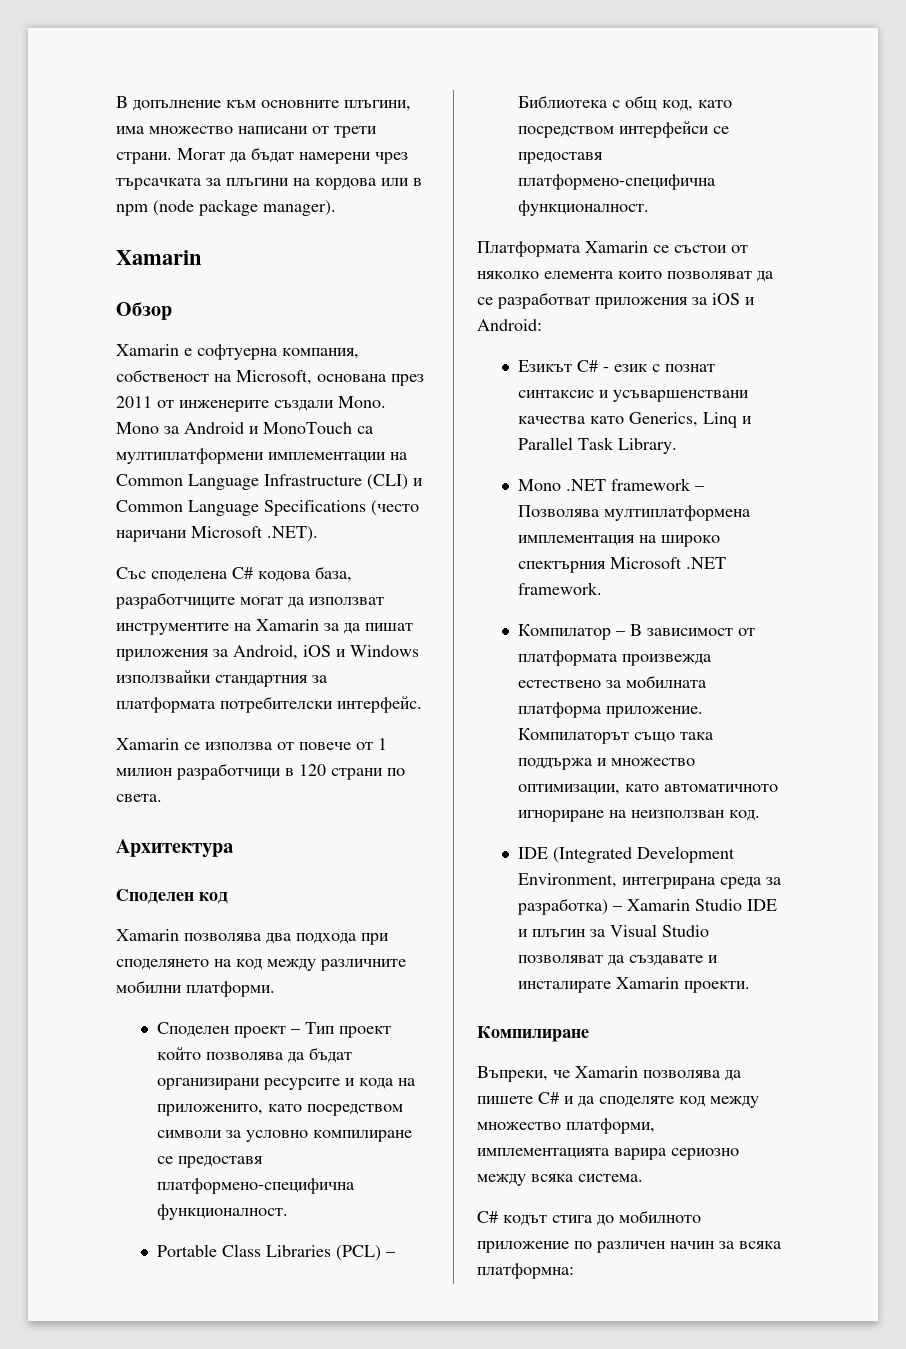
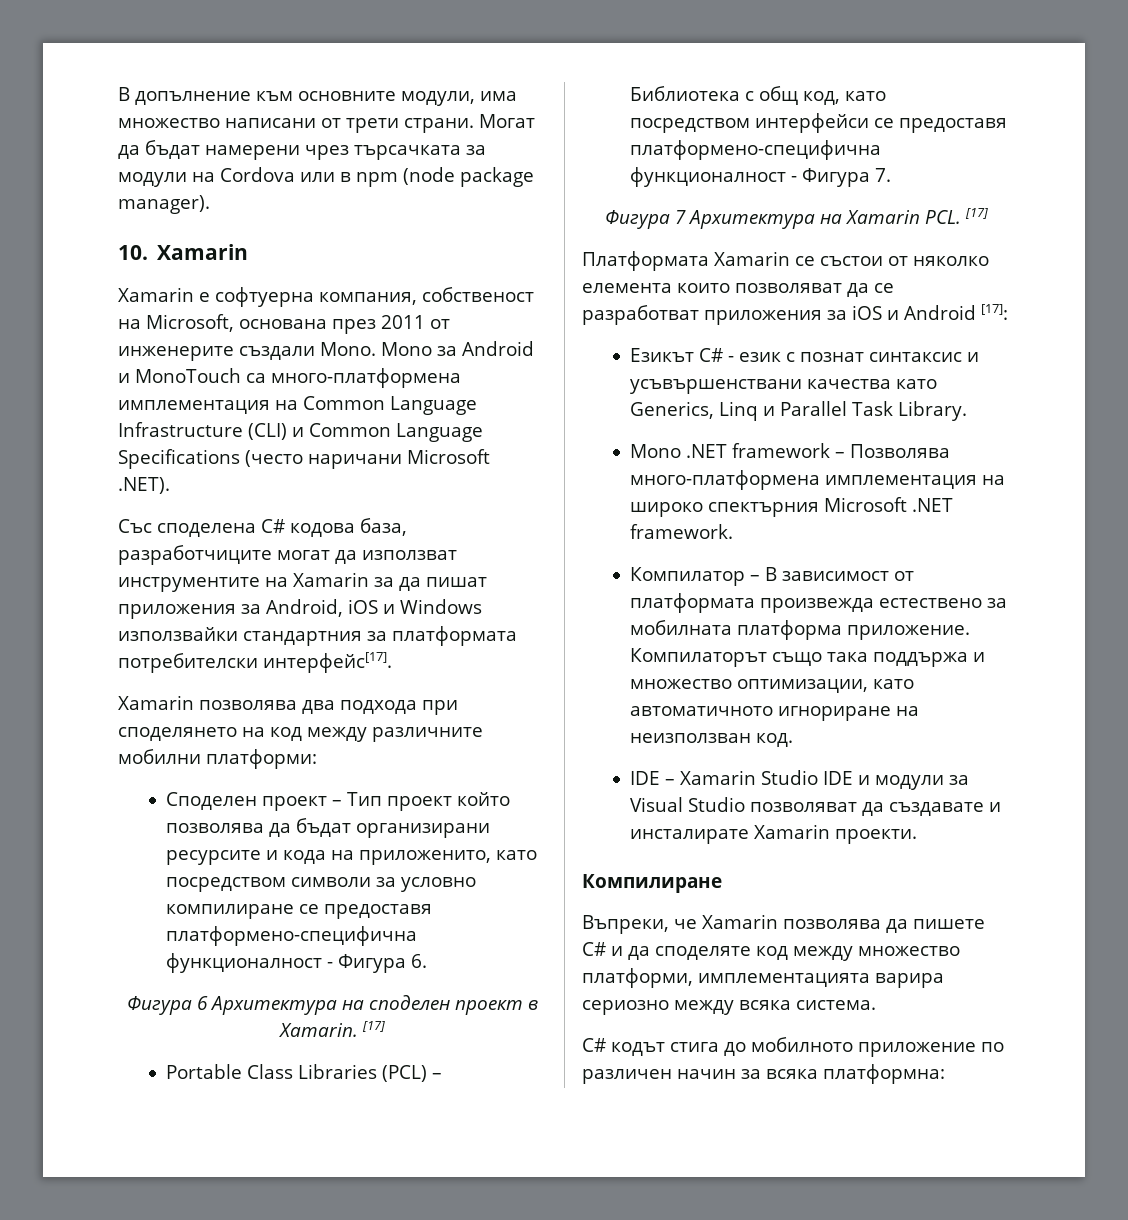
- В допълнение към основните плъгини, има множество написани от трети страни.
+ В допълнение към основните модули, има множество написани от трети страни.
- Могат да бъдат намерени чрез търсачката за плъгини на кордова или в npm (node package manager).
- Xamarin
- Обзор
+ Могат да бъдат намерени чрез търсачката за модули на Cordova или в npm (node package manager).
+ 10. Xamarin
- Mono за Android и MonoTouch са мултиплатформени имплементации на Common Language Infrastructure (CLI) и Common Language Specifications (често наричани Microsoft .NET).
+ Mono за Android и MonoTouch са много-платформена имплементация на Common Language Infrastructure (CLI) и Common Language Specifications (често наричани Microsoft .NET).
- Със споделена C# кодова база, разработчиците могат да използват инструментите на Xamarin за да пишат приложения за Android, iOS и Windows използвайки стандартния за платформата потребителски интерфейс.
- Xamarin се използва от повече от 1 милион разработчици в 120 страни по света.
- Архитектура
- Споделен код
+ Със споделена C# кодова база, разработчиците могат да използват инструментите на Xamarin за да пишат приложения за Android, iOS и Windows използвайки стандартния за платформата потребителски интерфейс[17].
- Xamarin позволява два подхода при споделянето на код между различните мобилни платформи.
+ Xamarin позволява два подхода при споделянето на код между различните мобилни платформи:
- Споделен проект – Тип проект който позволява да бъдат организирани ресурсите и кода на приложенито, като посредством символи за условно компилиране се предоставя платформено-специфична функционалност.
+ Споделен проект – Тип проект който позволява да бъдат организирани ресурсите и кода на приложенито, като посредством символи за условно компилиране се предоставя платформено-специфична функционалност - Фигура 6.
+ Фигура 6 Архитектура на споделен проект в Xamarin. [17]
- Portable Class Libraries (PCL) – Библиотека с общ код, като посредством интерфейси се предоставя платформено-специфична функционалност.
+ Portable Class Libraries (PCL) – Библиотека с общ код, като посредством интерфейси се предоставя платформено-специфична функционалност - Фигура 7.
+ Фигура 7 Архитектура на Xamarin PCL. [17]
- Платформата Xamarin се състои от няколко елемента които позволяват да се разработват приложения за iOS и Android:
+ Платформата Xamarin се състои от няколко елемента които позволяват да се разработват приложения за iOS и Android [17]:
- Езикът C# - език с познат синтаксис и усъваршенствани качества като Generics, Linq и Parallel Task Library.
+ Езикът C# - език с познат синтаксис и усъвършенствани качества като Generics, Linq и Parallel Task Library.
- Mono .NET framework – Позволява мултиплатформена имплементация на широко спектърния Microsoft .NET framework.
+ Mono .NET framework – Позволява много-платформена имплементация на широко спектърния Microsoft .NET framework.
- IDE (Integrated Development Environment, интегрирана среда за разработка) – Xamarin Studio IDE и плъгин за Visual Studio позволяват да създавате и инсталирате Xamarin проекти.
+ IDE – Xamarin Studio IDE и модули за Visual Studio позволяват да създавате и инсталирате Xamarin проекти.

